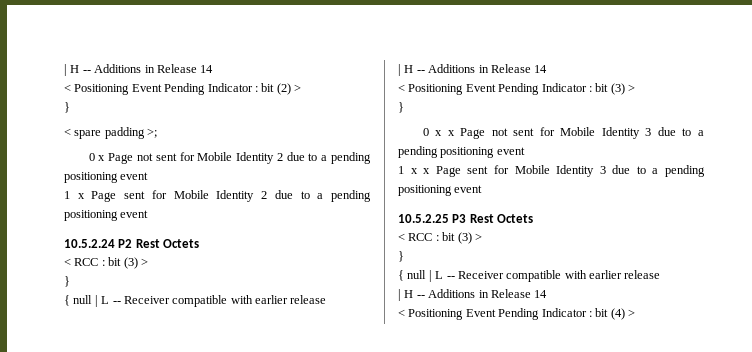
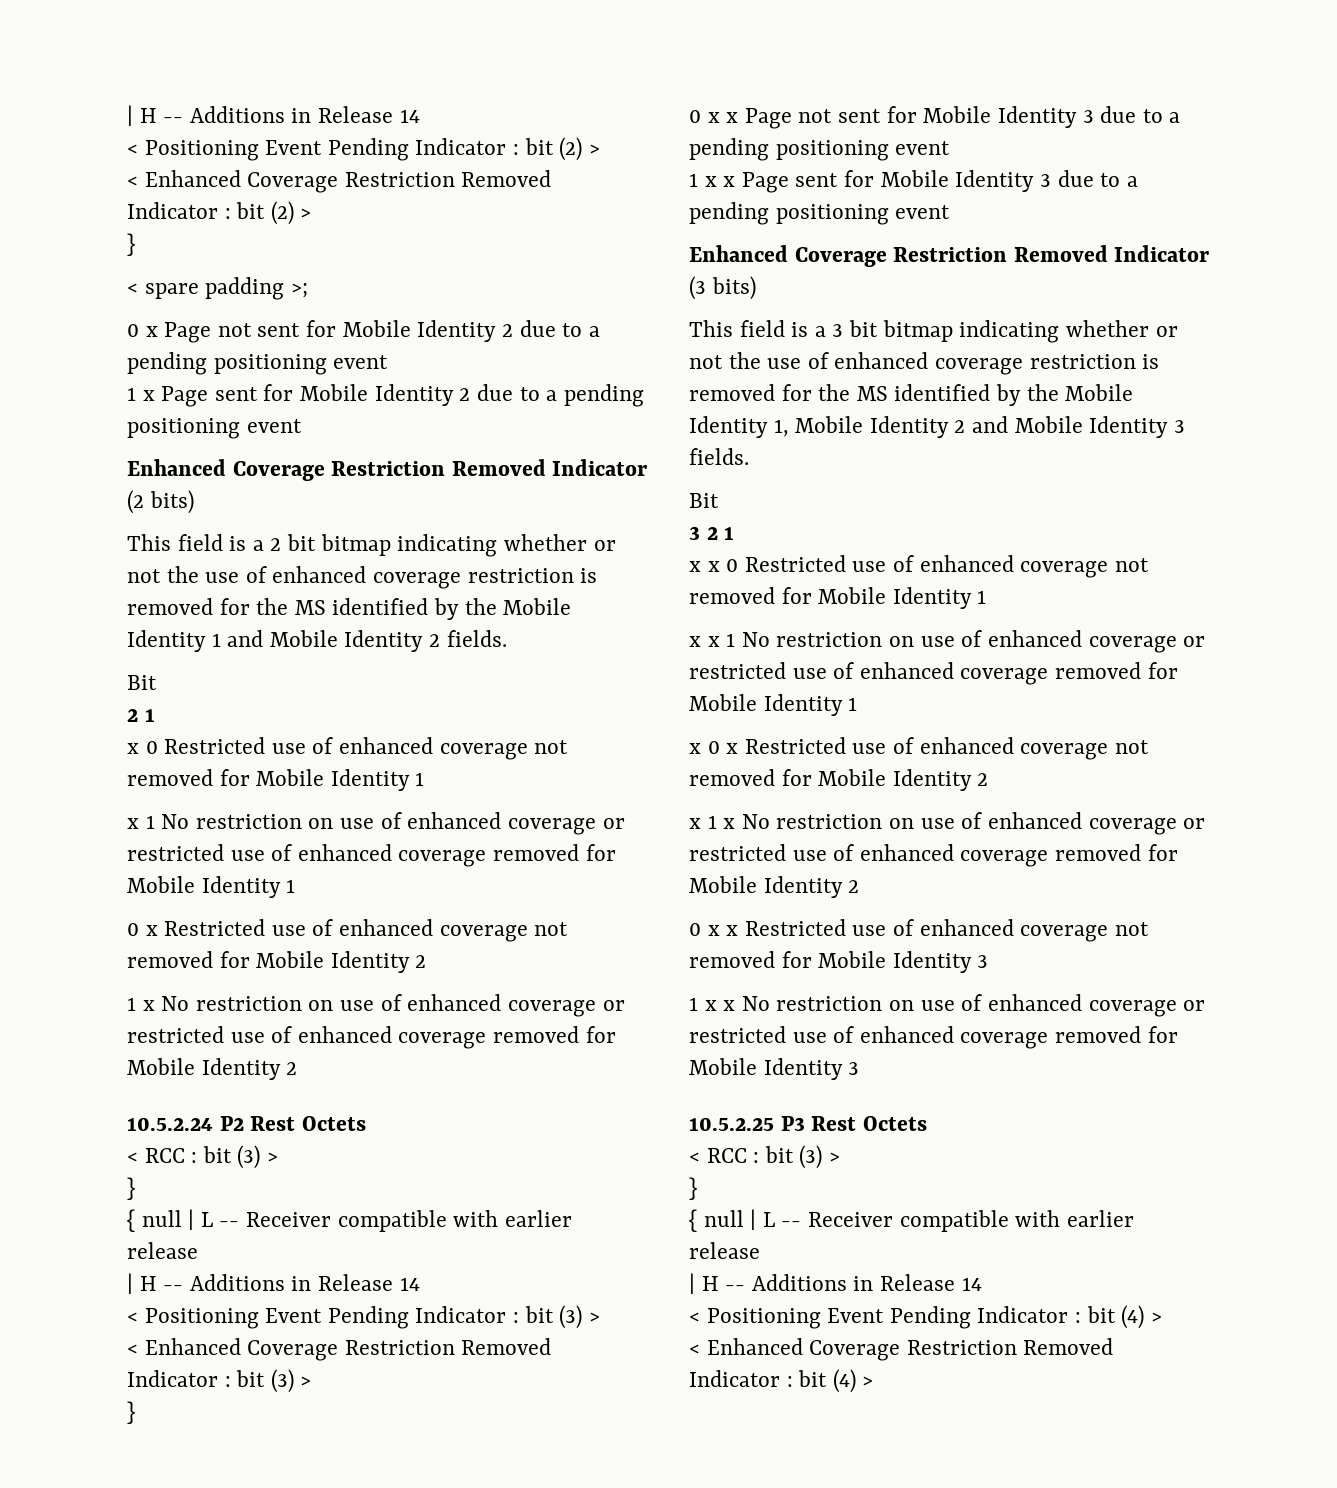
+ < Enhanced Coverage Restriction Removed Indicator : bit (2) >
+ Enhanced Coverage Restriction Removed Indicator (2 bits)
+ This field is a 2 bit bitmap indicating whether or not the use of enhanced coverage restriction is removed for the MS identified by the Mobile Identity 1 and Mobile Identity 2 fields.
+ Bit
+ 2 1
+ x 0 Restricted use of enhanced coverage not removed for Mobile Identity 1
+ x 1 No restriction on use of enhanced coverage or restricted use of enhanced coverage removed for Mobile Identity 1
+ 0 x Restricted use of enhanced coverage not removed for Mobile Identity 2
+ 1 x No restriction on use of enhanced coverage or restricted use of enhanced coverage removed for Mobile Identity 2
+ < Enhanced Coverage Restriction Removed Indicator : bit (3) >
+ Enhanced Coverage Restriction Removed Indicator (3 bits)
+ This field is a 3 bit bitmap indicating whether or not the use of enhanced coverage restriction is removed for the MS identified by the Mobile Identity 1, Mobile Identity 2 and Mobile Identity 3 fields.
+ Bit
+ 3 2 1
+ x x 0 Restricted use of enhanced coverage not removed for Mobile Identity 1
+ x x 1 No restriction on use of enhanced coverage or restricted use of enhanced coverage removed for Mobile Identity 1
+ x 0 x Restricted use of enhanced coverage not removed for Mobile Identity 2
+ x 1 x No restriction on use of enhanced coverage or restricted use of enhanced coverage removed for Mobile Identity 2
+ 0 x x Restricted use of enhanced coverage not removed for Mobile Identity 3
+ 1 x x No restriction on use of enhanced coverage or restricted use of enhanced coverage removed for Mobile Identity 3
+ < Enhanced Coverage Restriction Removed Indicator : bit (4) >

